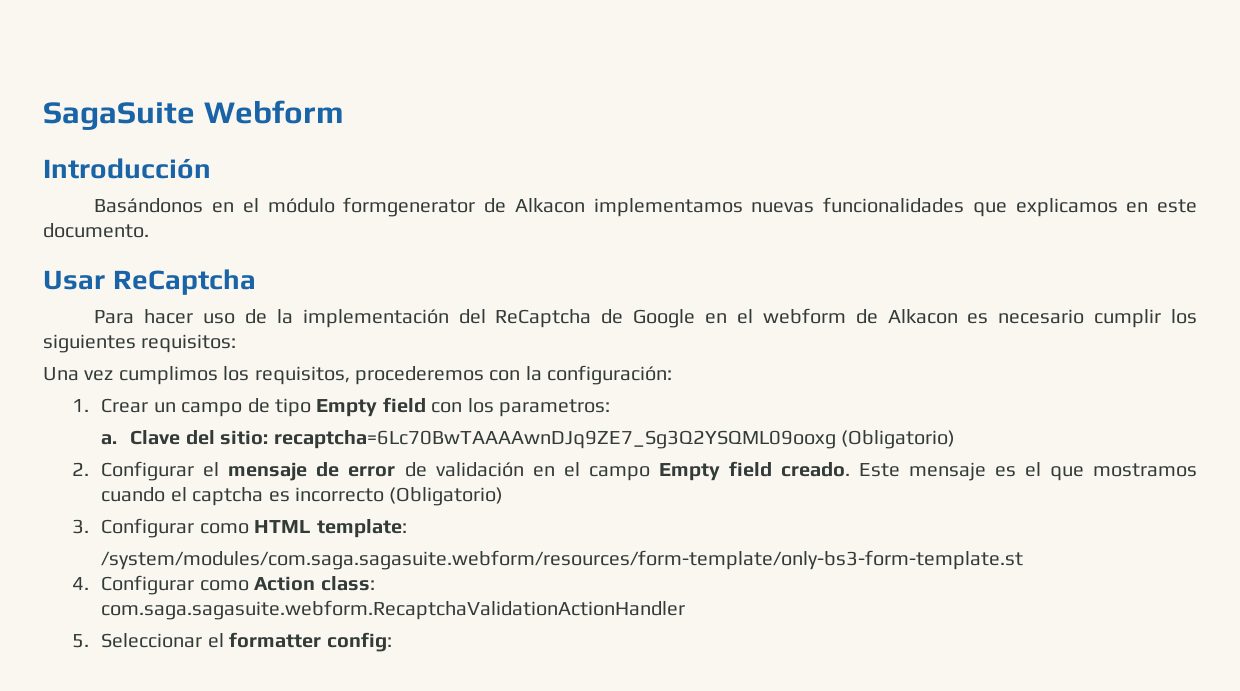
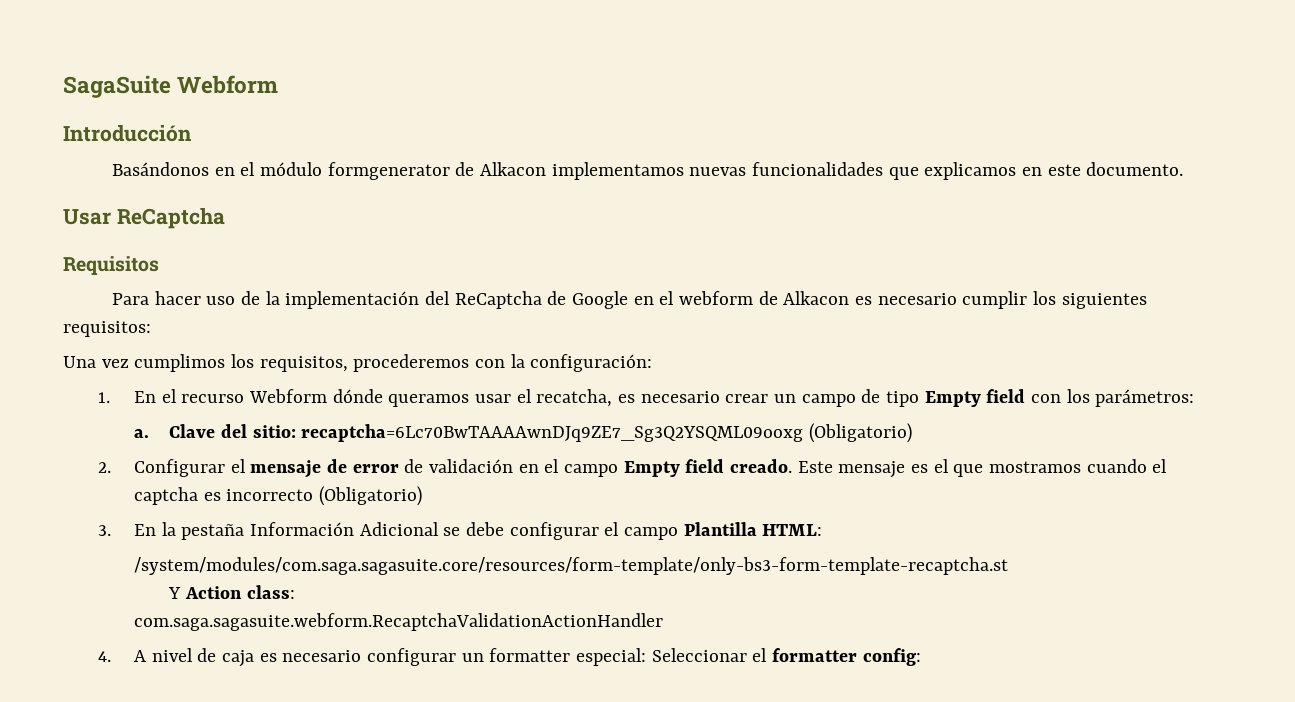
+ Requisitos
- 1. Crear un campo de tipo Empty field con los parametros:
+ 1. En el recurso Webform dónde queramos usar el recatcha, es necesario crear un campo de tipo Empty field con los parámetros:
- 3. Configurar como HTML template:
- /system/modules/com.saga.sagasuite.webform/resources/form-template/only-bs3-form-template.st
- 4. Configurar como Action class:
+ 3. En la pestaña Información Adicional se debe configurar el campo Plantilla HTML:
+ /system/modules/com.saga.sagasuite.core/resources/form-template/only-bs3-form-template-recaptcha.st
+ Y Action class:
  com.saga.sagasuite.webform.RecaptchaValidationActionHandler
- 5. Seleccionar el formatter config:
+ 4. A nivel de caja es necesario configurar un formatter especial: Seleccionar el formatter config:

